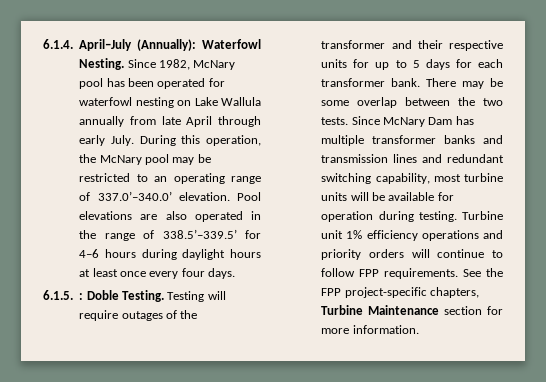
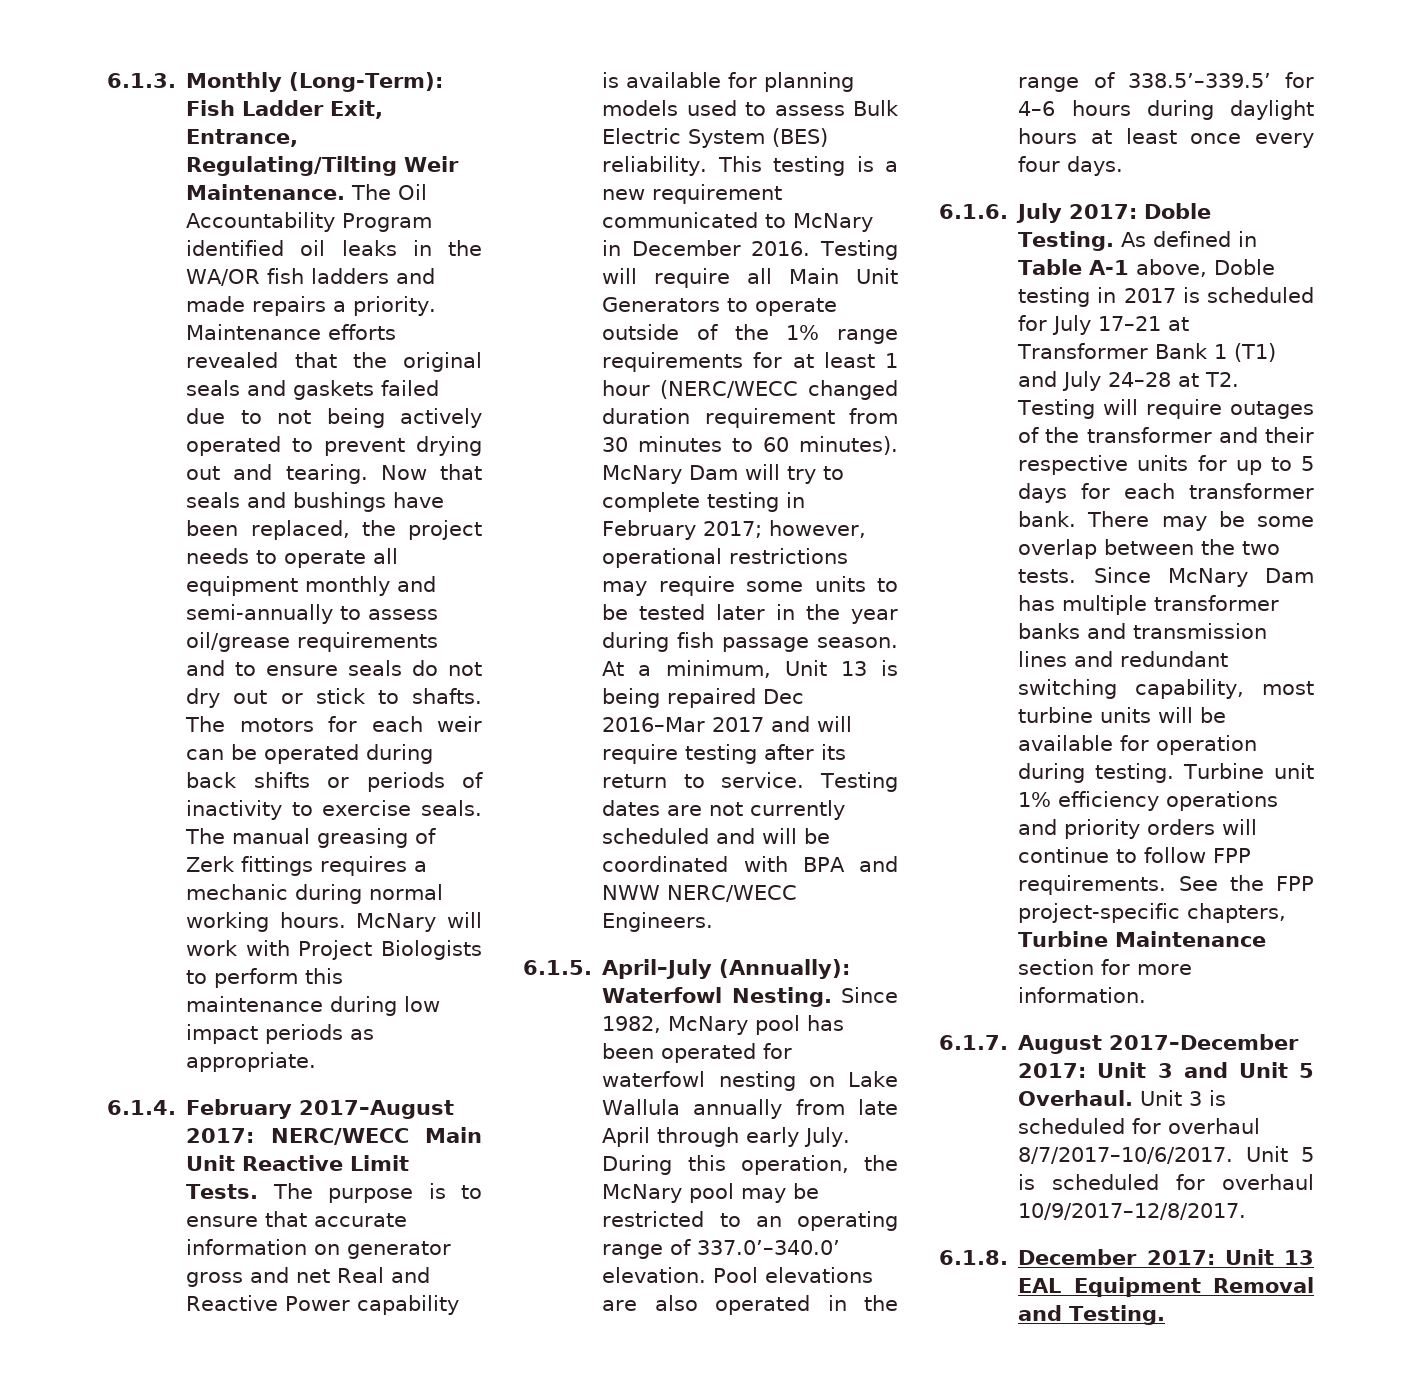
- 6.1.4. April–July (Annually): Waterfowl Nesting.
+ 6.1.3. Monthly (Long-Term): Fish Ladder Exit, Entrance, Regulating/Tilting Weir Maintenance. The Oil Accountability Program identified oil leaks in the WA/OR fish ladders and made repairs a priority. Maintenance efforts revealed that the original seals and gaskets failed due to not being actively operated to prevent drying out and tearing. Now that seals and bushings have been replaced, the project needs to operate all equipment monthly and semi-annually to assess oil/grease requirements and to ensure seals do not dry out or stick to shafts. The motors for each weir can be operated during back shifts or periods of inactivity to exercise seals. The manual greasing of Zerk fittings requires a mechanic during normal working hours. McNary will work with Project Biologists to perform this maintenance during low impact periods as appropriate.
+ 6.1.4. February 2017–August 2017: NERC/WECC Main Unit Reactive Limit Tests. The purpose is to ensure that accurate information on generator gross and net Real and Reactive Power capability is available for planning models used to assess Bulk Electric System (BES) reliability. This testing is a new requirement communicated to McNary in December 2016. Testing will require all Main Unit Generators to operate outside of the 1% range requirements for at least 1 hour (NERC/WECC changed duration requirement from 30 minutes to 60 minutes). McNary Dam will try to complete testing in February 2017; however, operational restrictions may require some units to be tested later in the year during fish passage season. At a minimum, Unit 13 is being repaired Dec 2016–Mar 2017 and will require testing after its return to service. Testing dates are not currently scheduled and will be coordinated with BPA and NWW NERC/WECC Engineers.
+ 6.1.5. April–July (Annually): Waterfowl Nesting.
- 6.1.5. : Doble Testing. Testing will require outages of the transformer and their respective units for up to 5 days for each transformer bank.
+ 6.1.6. July 2017: Doble Testing. As defined in Table A-1 above, Doble testing in 2017 is scheduled for July 17–21 at Transformer Bank 1 (T1) and July 24–28 at T2. Testing will require outages of the transformer and their respective units for up to 5 days for each transformer bank.
+ 6.1.7. August 2017–December 2017: Unit 3 and Unit 5 Overhaul. Unit 3 is scheduled for overhaul 8/7/2017–10/6/2017. Unit 5 is scheduled for overhaul 10/9/2017–12/8/2017.
+ 6.1.8. December 2017: Unit 13 EAL Equipment Removal and Testing.

